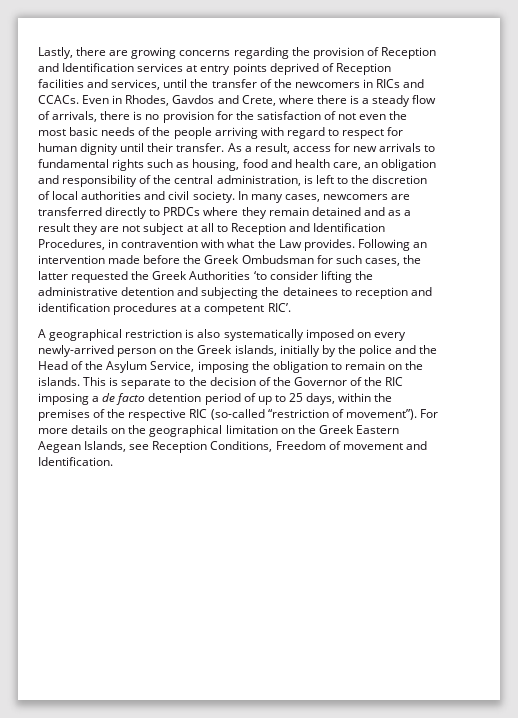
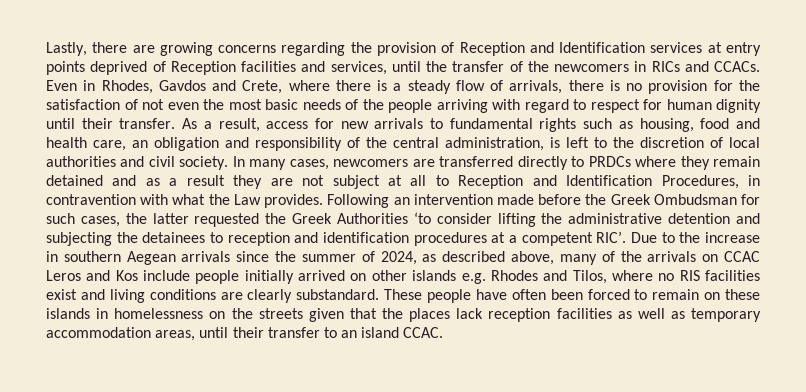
- Following an intervention made before the Greek Ombudsman for such cases, the latter requested the Greek Authorities ‘to consider lifting the administrative detention and subjecting the detainees to reception and identification procedures at a competent RIC’.
- A geographical restriction is also systematically imposed on every newly-arrived person on the Greek islands, initially by the police and the Head of the Asylum Service, imposing the obligation to remain on the islands. This is separate to the decision of the Governor of the RIC imposing a de facto detention period of up to 25 days, within the premises of the respective RIC (so-called “restriction of movement”). For more details on the geographical limitation on the Greek Eastern Aegean Islands, see Reception Conditions, Freedom of movement and Identification.
+ Following an intervention made before the Greek Ombudsman for such cases, the latter requested the Greek Authorities ‘to consider lifting the administrative detention and subjecting the detainees to reception and identification procedures at a competent RIC’. Due to the increase in southern Aegean arrivals since the summer of 2024, as described above, many of the arrivals on CCAC Leros and Kos include people initially arrived on other islands e.g. Rhodes and Tilos, where no RIS facilities exist and living conditions are clearly substandard. These people have often been forced to remain on these islands in homelessness on the streets given that the places lack reception facilities as well as temporary accommodation areas, until their transfer to an island CCAC.

